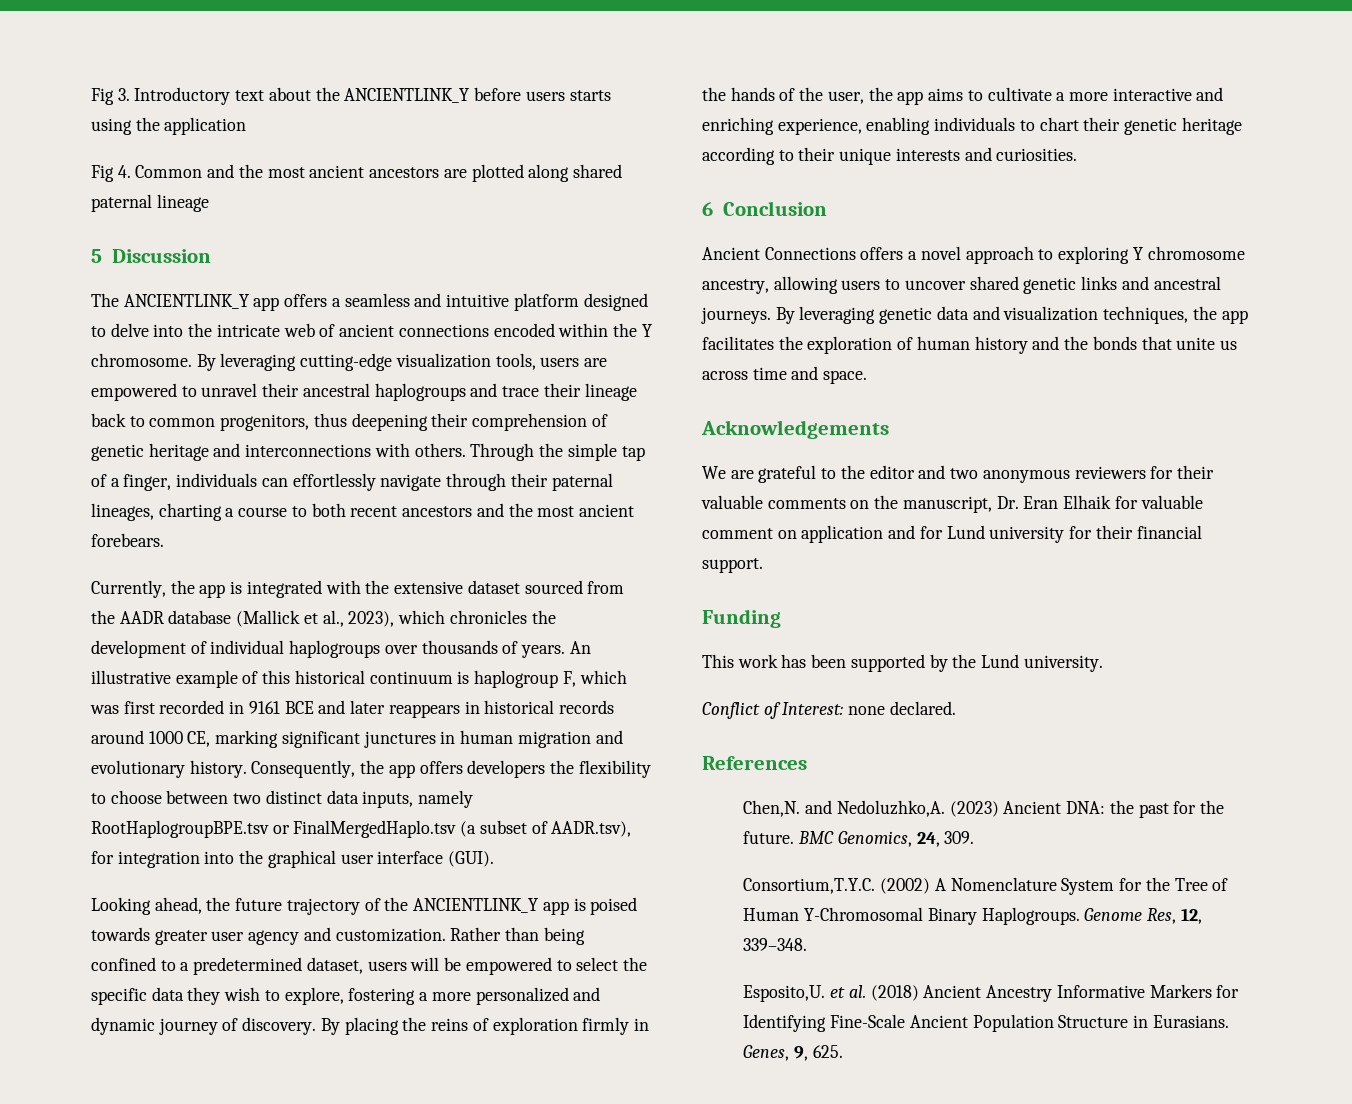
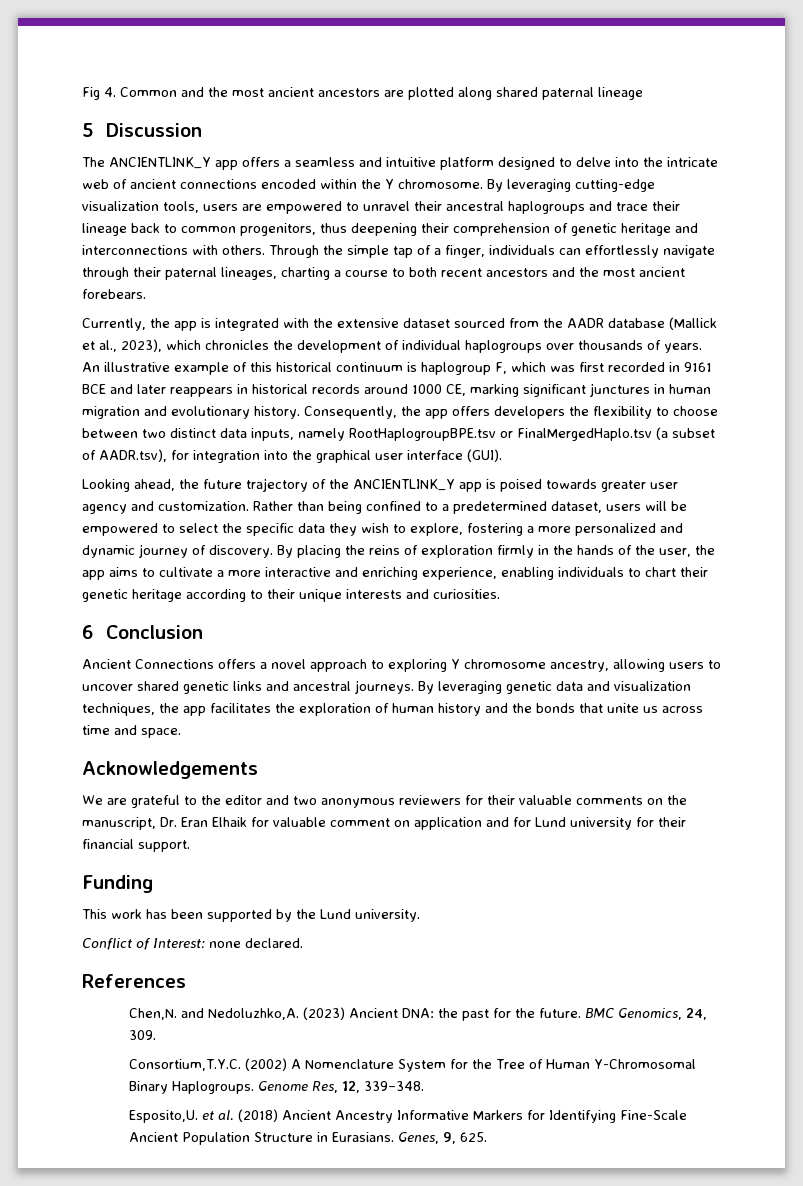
- Fig 3. Introductory text about the ANCIENTLINK_Y before users starts using the application

